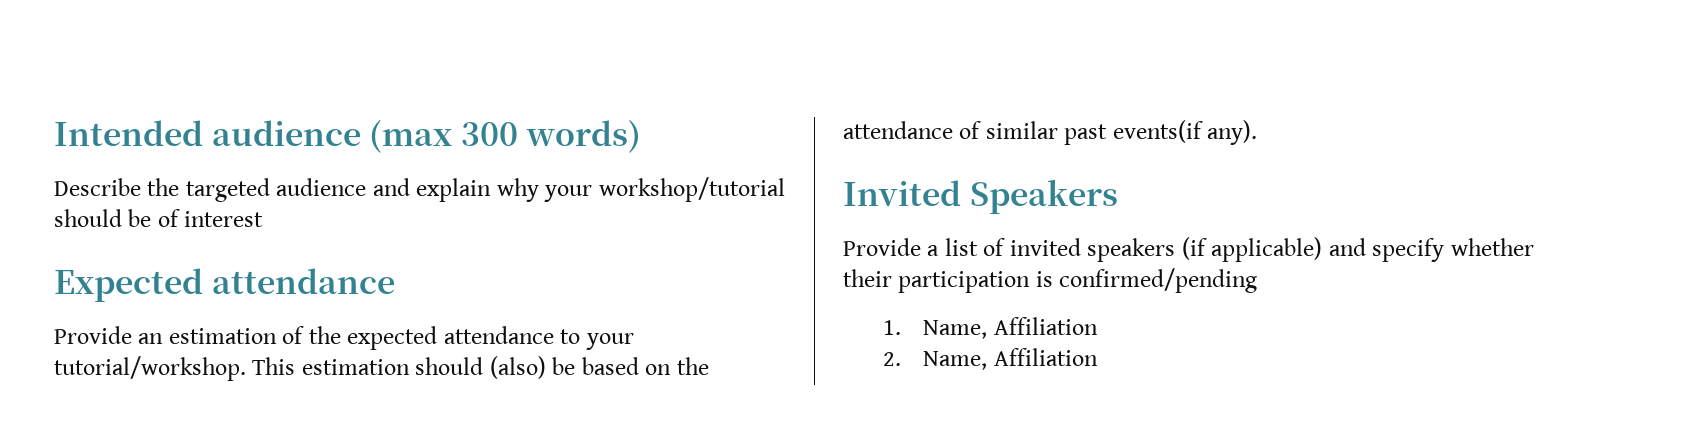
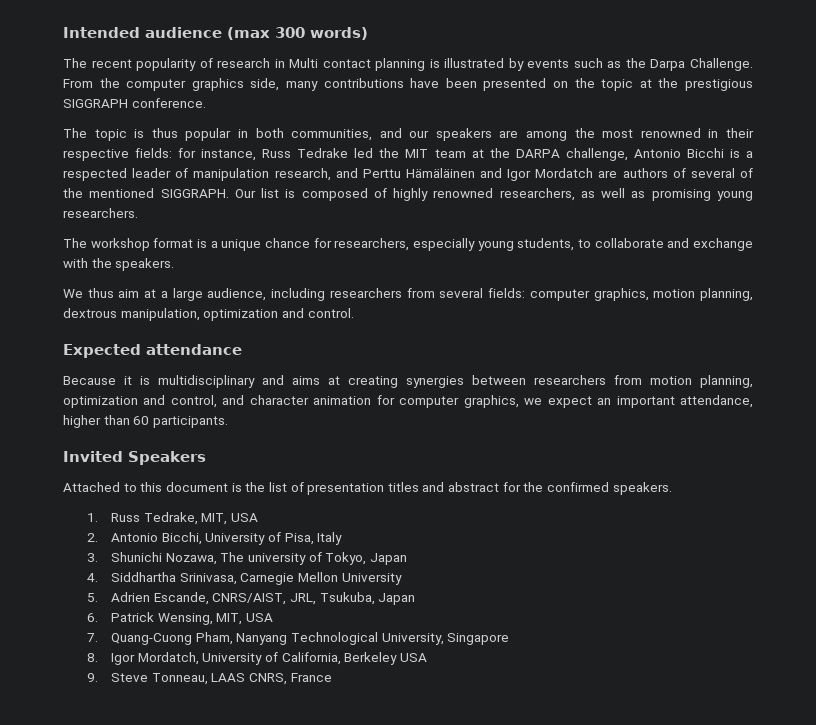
- Describe the targeted audience and explain why your workshop/tutorial should be of interest
+ The recent popularity of research in Multi contact planning is illustrated by events such as the Darpa Challenge. From the computer graphics side, many contributions have been presented on the topic at the prestigious SIGGRAPH conference.
+ The topic is thus popular in both communities, and our speakers are among the most renowned in their respective fields: for instance, Russ Tedrake led the MIT team at the DARPA challenge, Antonio Bicchi is a respected leader of manipulation research, and Perttu Hämäläinen and Igor Mordatch are authors of several of the mentioned SIGGRAPH. Our list is composed of highly renowned researchers, as well as promising young researchers.
+ The workshop format is a unique chance for researchers, especially young students, to collaborate and exchange with the speakers.
+ We thus aim at a large audience, including researchers from several fields: computer graphics, motion planning, dextrous manipulation, optimization and control.
  Expected attendance
- Provide an estimation of the expected attendance to your tutorial/workshop. This estimation should (also) be based on the attendance of similar past events(if any).
+ Because it is multidisciplinary and aims at creating synergies between researchers from motion planning, optimization and control, and character animation for computer graphics, we expect an important attendance, higher than 60 participants.
  Invited Speakers
- Provide a list of invited speakers (if applicable) and specify whether their participation is confirmed/pending
- 1. Name, Affiliation
- 2. Name, Affiliation
+ Attached to this document is the list of presentation titles and abstract for the confirmed speakers.
+ 1. Russ Tedrake, MIT, USA
+ 2. Antonio Bicchi, University of Pisa, Italy
+ 3. Shunichi Nozawa, The university of Tokyo, Japan
+ 4. Siddhartha Srinivasa, Carnegie Mellon University
+ 5. Adrien Escande, CNRS/AIST, JRL, Tsukuba, Japan
+ 6. Patrick Wensing, MIT, USA
+ 7. Quang-Cuong Pham, Nanyang Technological University, Singapore
+ 8. Igor Mordatch, University of California, Berkeley USA
+ 9. Steve Tonneau, LAAS CNRS, France

